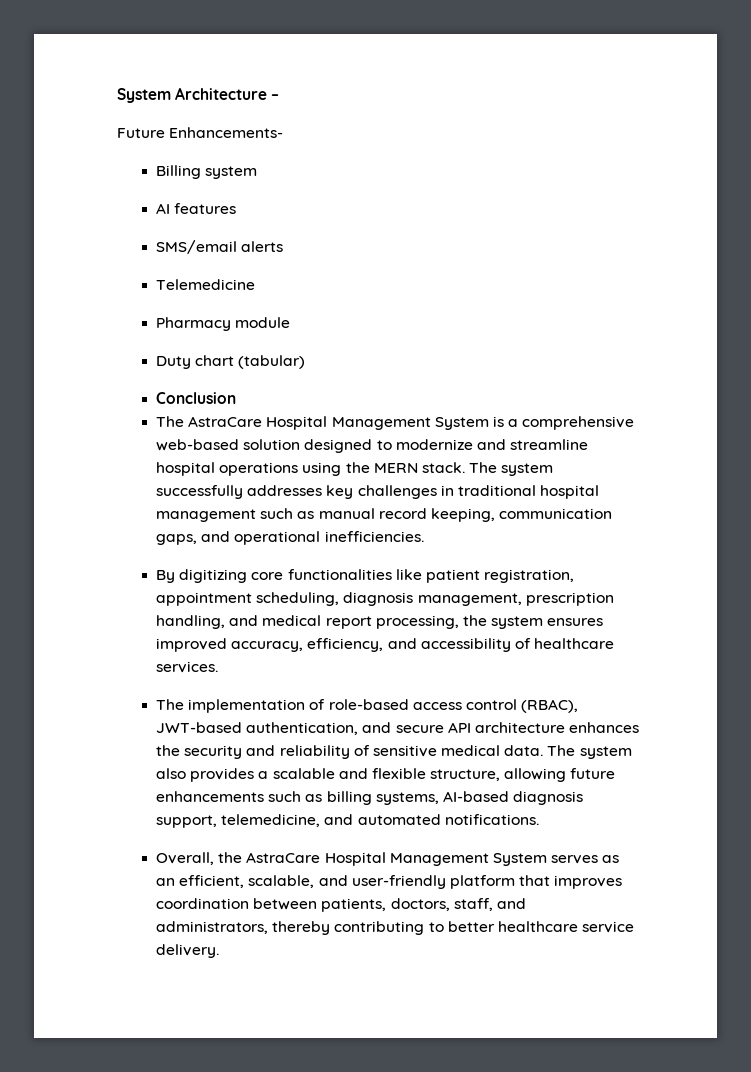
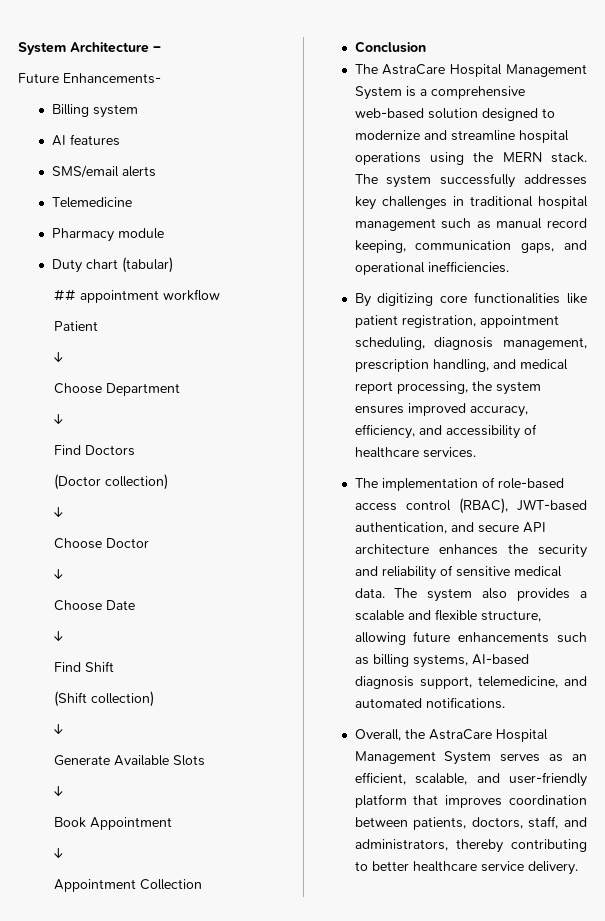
+ ## appointment workflow
+ Patient
+ ↓
+ Choose Department
+ ↓
+ Find Doctors
+ (Doctor collection)
+ ↓
+ Choose Doctor
+ ↓
+ Choose Date
+ ↓
+ Find Shift
+ (Shift collection)
+ ↓
+ Generate Available Slots
+ ↓
+ Book Appointment
+ ↓
+ Appointment Collection

